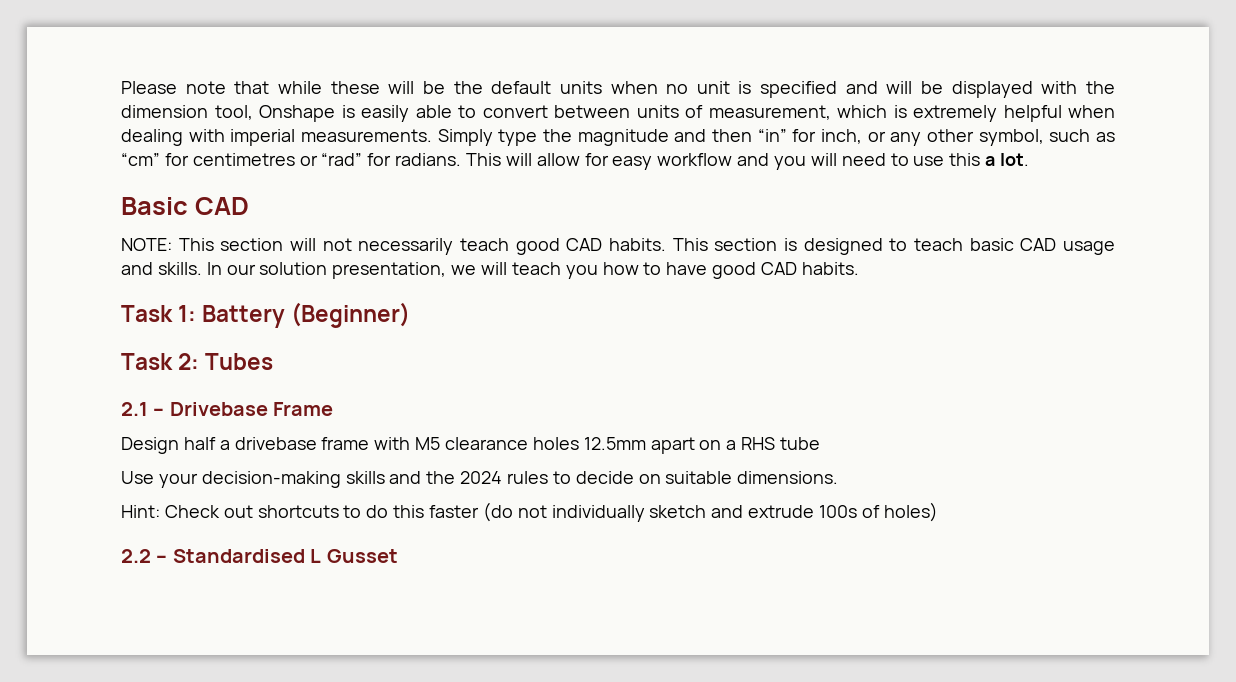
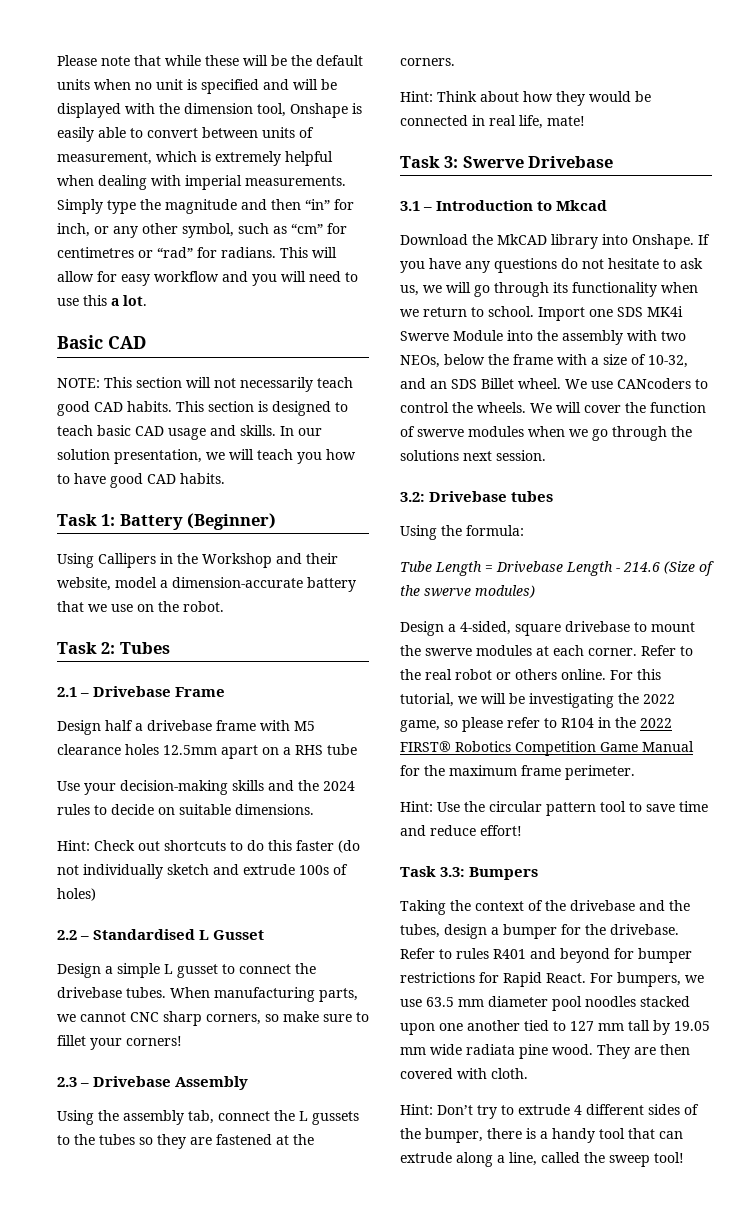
+ Using Callipers in the Workshop and their website, model a dimension-accurate battery that we use on the robot.
+ Design a simple L gusset to connect the drivebase tubes. When manufacturing parts, we cannot CNC sharp corners, so make sure to fillet your corners!
+ 2.3 – Drivebase Assembly
+ Using the assembly tab, connect the L gussets to the tubes so they are fastened at the corners.
+ Hint: Think about how they would be connected in real life, mate!
+ Task 3: Swerve Drivebase
+ 3.1 – Introduction to Mkcad
+ Download the MkCAD library into Onshape. If you have any questions do not hesitate to ask us, we will go through its functionality when we return to school. Import one SDS MK4i Swerve Module into the assembly with two NEOs, below the frame with a size of 10-32, and an SDS Billet wheel. We use CANcoders to control the wheels. We will cover the function of swerve modules when we go through the solutions next session.
+ 3.2: Drivebase tubes
+ Using the formula:
+ Tube Length = Drivebase Length - 214.6 (Size of the swerve modules)
+ Design a 4-sided, square drivebase to mount the swerve modules at each corner. Refer to the real robot or others online. For this tutorial, we will be investigating the 2022 game, so please refer to R104 in the 2022 FIRST® Robotics Competition Game Manual for the maximum frame perimeter.
+ Hint: Use the circular pattern tool to save time and reduce effort!
+ Task 3.3: Bumpers
+ Taking the context of the drivebase and the tubes, design a bumper for the drivebase. Refer to rules R401 and beyond for bumper restrictions for Rapid React. For bumpers, we use 63.5 mm diameter pool noodles stacked upon one another tied to 127 mm tall by 19.05 mm wide radiata pine wood. They are then covered with cloth.
+ Hint: Don’t try to extrude 4 different sides of the bumper, there is a handy tool that can extrude along a line, called the sweep tool!

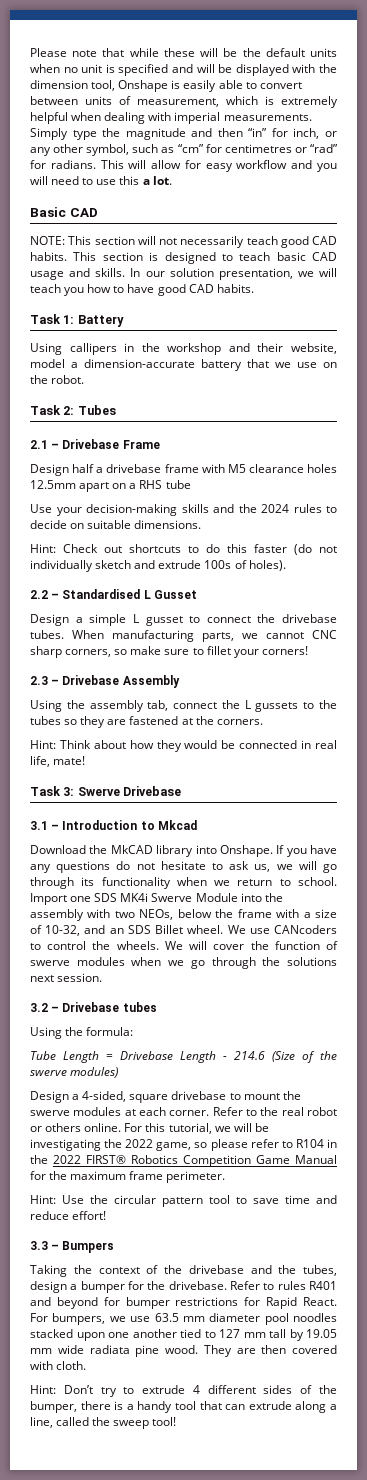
- Task 1: Battery (Beginner)
- Using Callipers in the Workshop and their website, model a dimension-accurate battery that we use on the robot.
+ Task 1: Battery
+ Using callipers in the workshop and their website, model a dimension-accurate battery that we use on the robot.
- Hint: Check out shortcuts to do this faster (do not individually sketch and extrude 100s of holes)
+ Hint: Check out shortcuts to do this faster (do not individually sketch and extrude 100s of holes).
- 3.2: Drivebase tubes
+ 3.2 – Drivebase tubes
- Task 3.3: Bumpers
+ 3.3 – Bumpers

